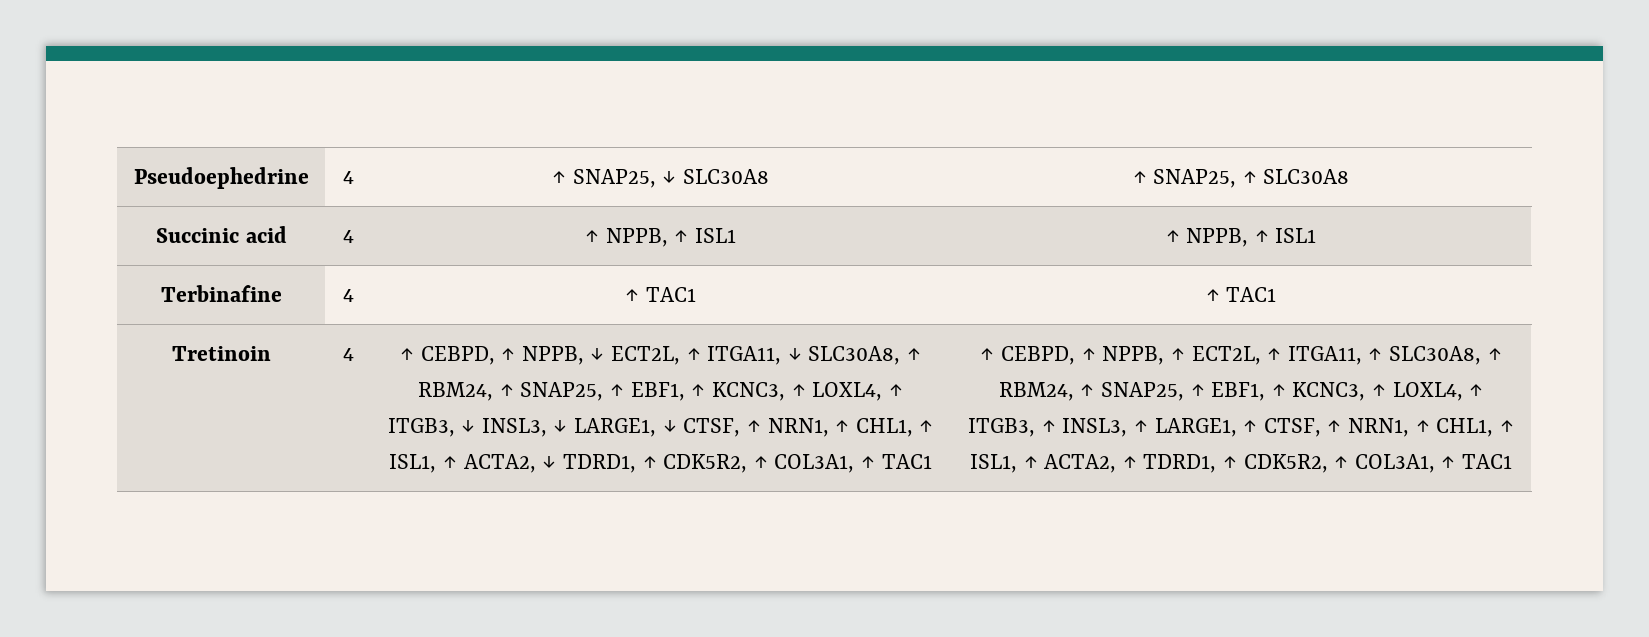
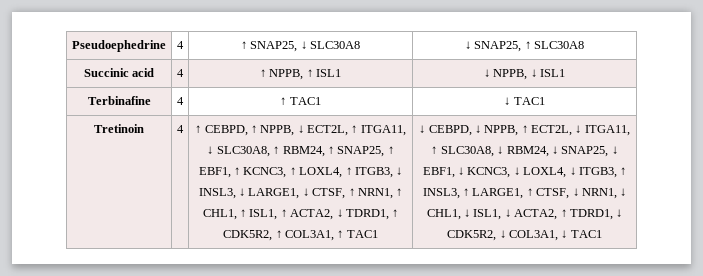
- Pseudoephedrine | 4 | ↑ SNAP25, ↓ SLC30A8 | ↑ SNAP25, ↑ SLC30A8
+ Pseudoephedrine | 4 | ↑ SNAP25, ↓ SLC30A8 | ↓ SNAP25, ↑ SLC30A8
- Succinic acid | 4 | ↑ NPPB, ↑ ISL1 | ↑ NPPB, ↑ ISL1
+ Succinic acid | 4 | ↑ NPPB, ↑ ISL1 | ↓ NPPB, ↓ ISL1
- Terbinafine | 4 | ↑ TAC1 | ↑ TAC1
+ Terbinafine | 4 | ↑ TAC1 | ↓ TAC1
- ↑ CEBPD, ↑ NPPB, ↑ ECT2L, ↑ ITGA11, ↑ SLC30A8, ↑ RBM24, ↑ SNAP25, ↑ EBF1, ↑ KCNC3, ↑ LOXL4, ↑ ITGB3, ↑ INSL3, ↑ LARGE1, ↑ CTSF, ↑ NRN1, ↑ CHL1, ↑ ISL1, ↑ ACTA2, ↑ TDRD1, ↑ CDK5R2, ↑ COL3A1, ↑ TAC1
+ ↓ CEBPD, ↓ NPPB, ↑ ECT2L, ↓ ITGA11, ↑ SLC30A8, ↓ RBM24, ↓ SNAP25, ↓ EBF1, ↓ KCNC3, ↓ LOXL4, ↓ ITGB3, ↑ INSL3, ↑ LARGE1, ↑ CTSF, ↓ NRN1, ↓ CHL1, ↓ ISL1, ↓ ACTA2, ↑ TDRD1, ↓ CDK5R2, ↓ COL3A1, ↓ TAC1

